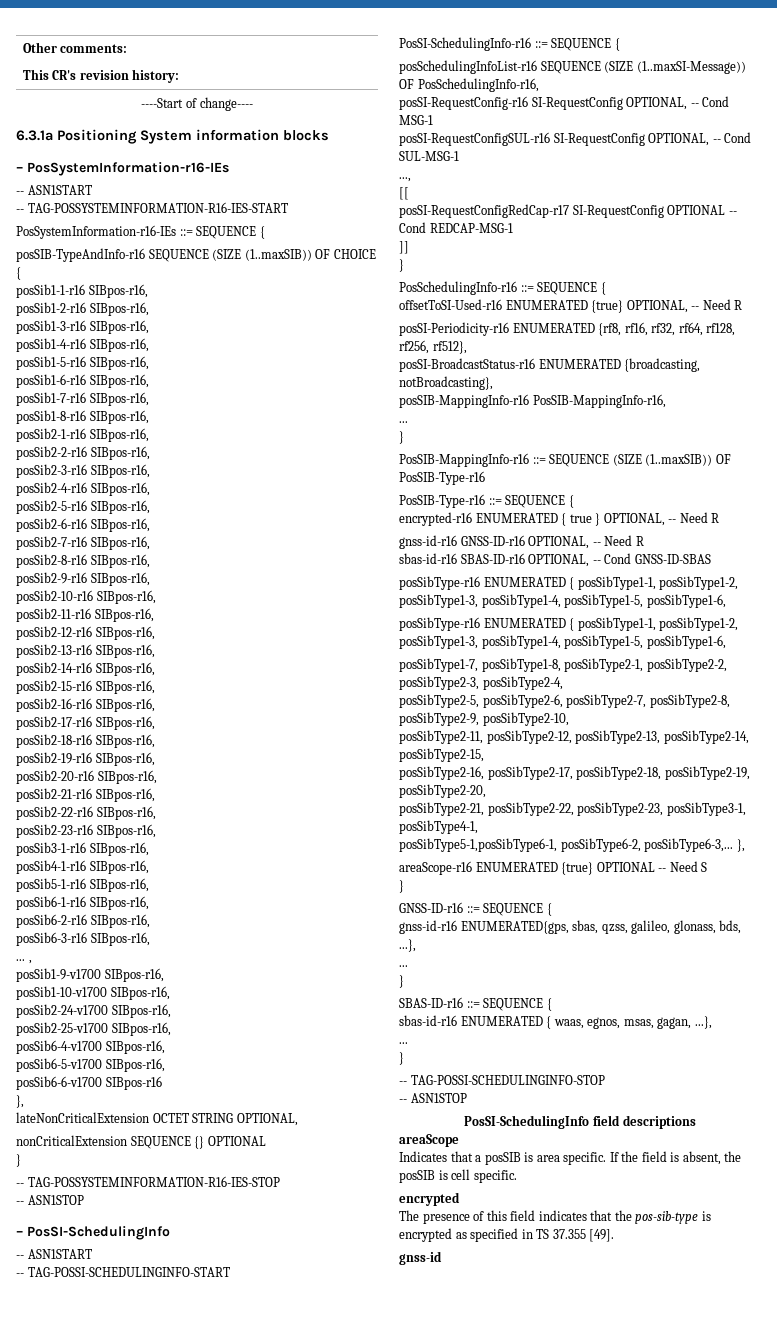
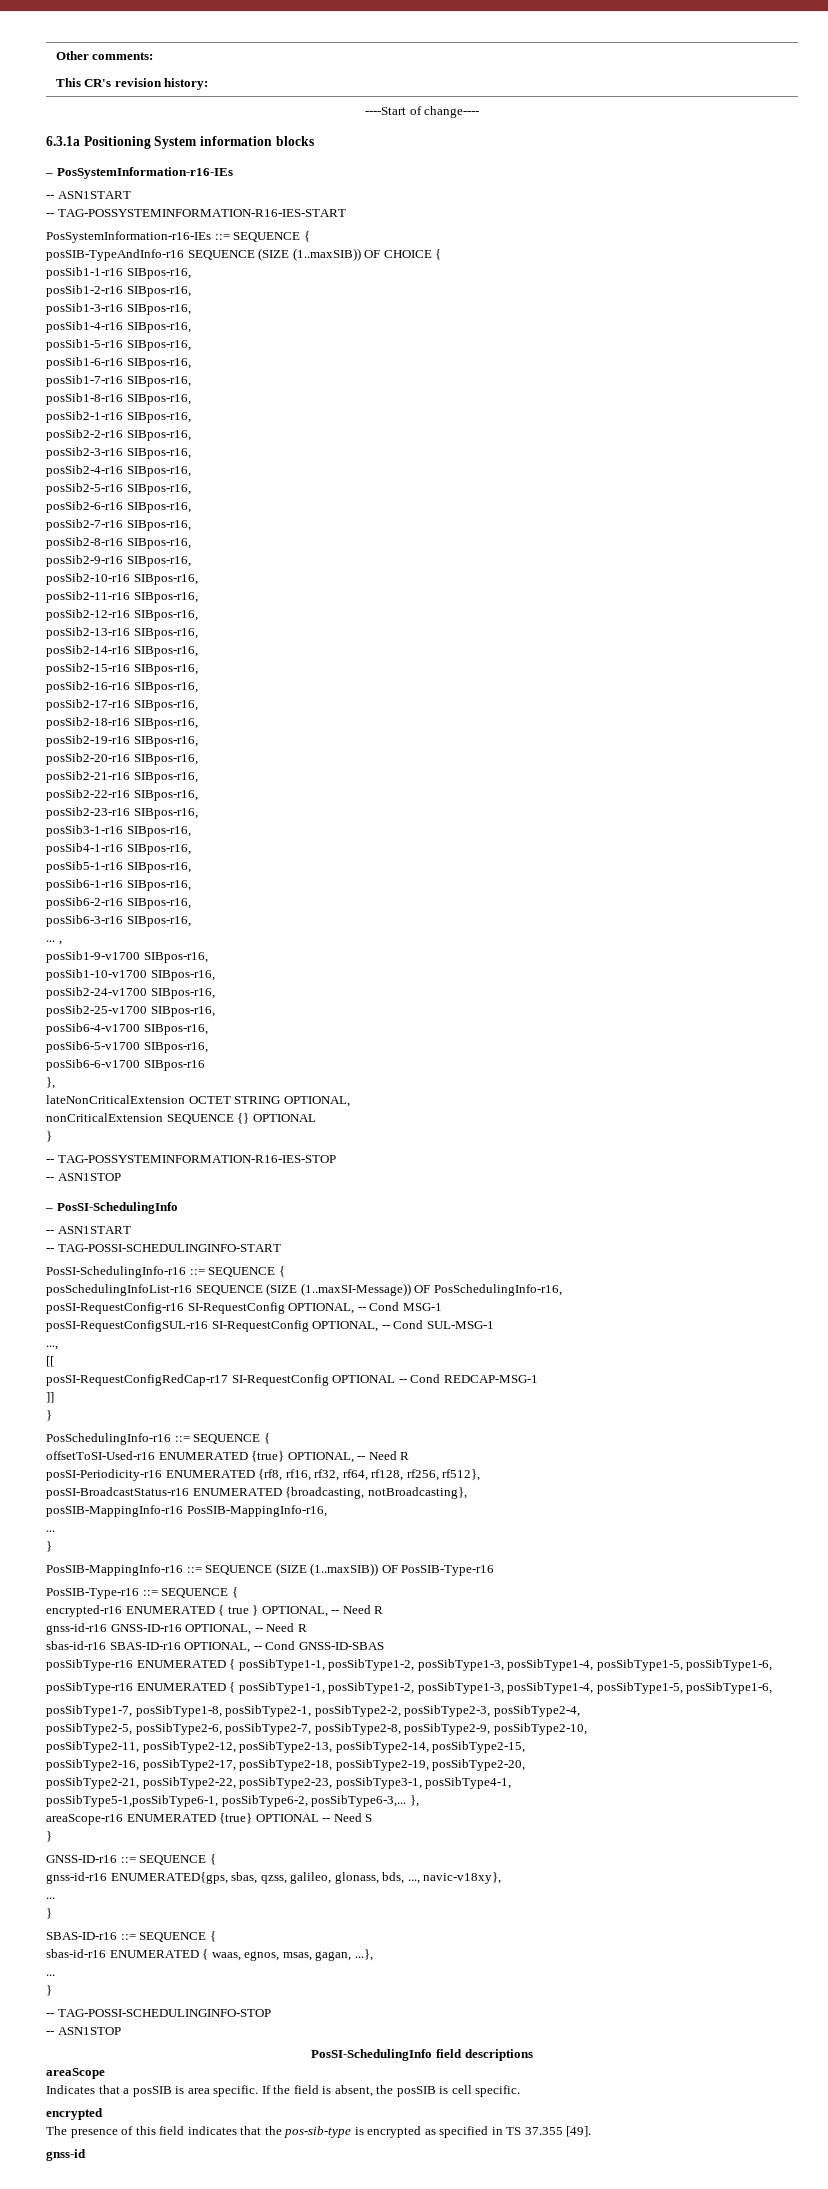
- gnss-id-r16 ENUMERATED{gps, sbas, qzss, galileo, glonass, bds, ...},
+ gnss-id-r16 ENUMERATED{gps, sbas, qzss, galileo, glonass, bds, ..., navic-v18xy},

